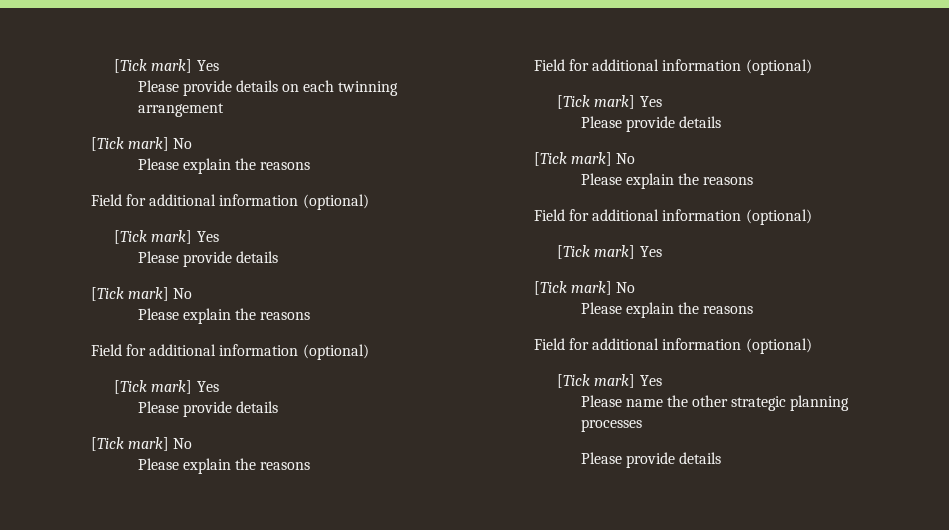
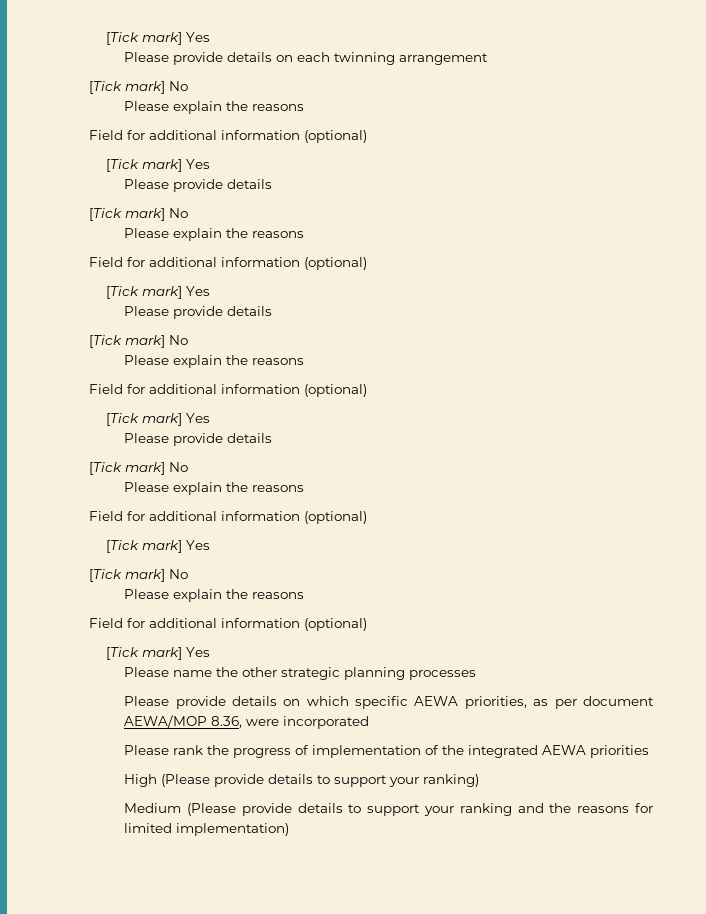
  Please name the other strategic planning processes
- Please provide details
+ Please provide details on which specific AEWA priorities, as per document AEWA/MOP 8.36, were incorporated
+ Please rank the progress of implementation of the integrated AEWA priorities
+ High (Please provide details to support your ranking)
+ Medium (Please provide details to support your ranking and the reasons for limited implementation)

